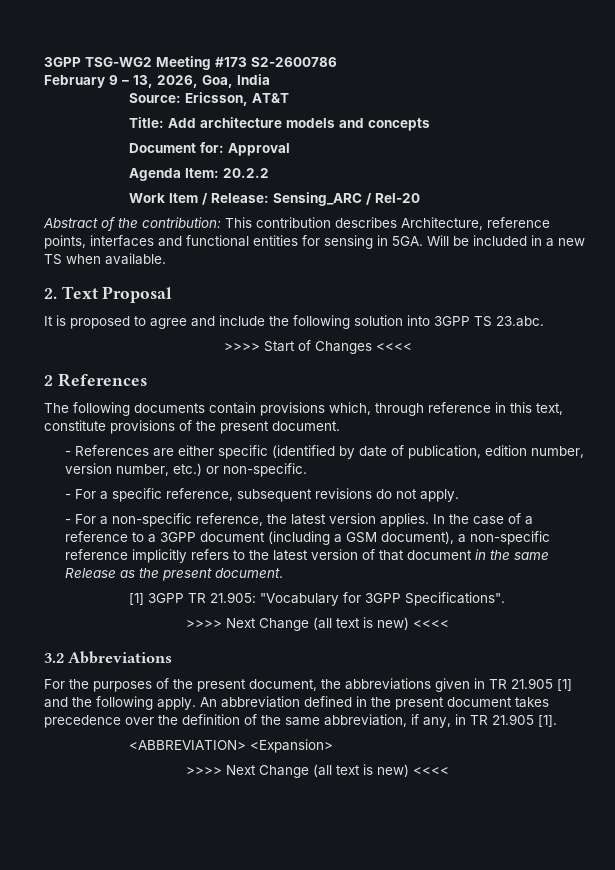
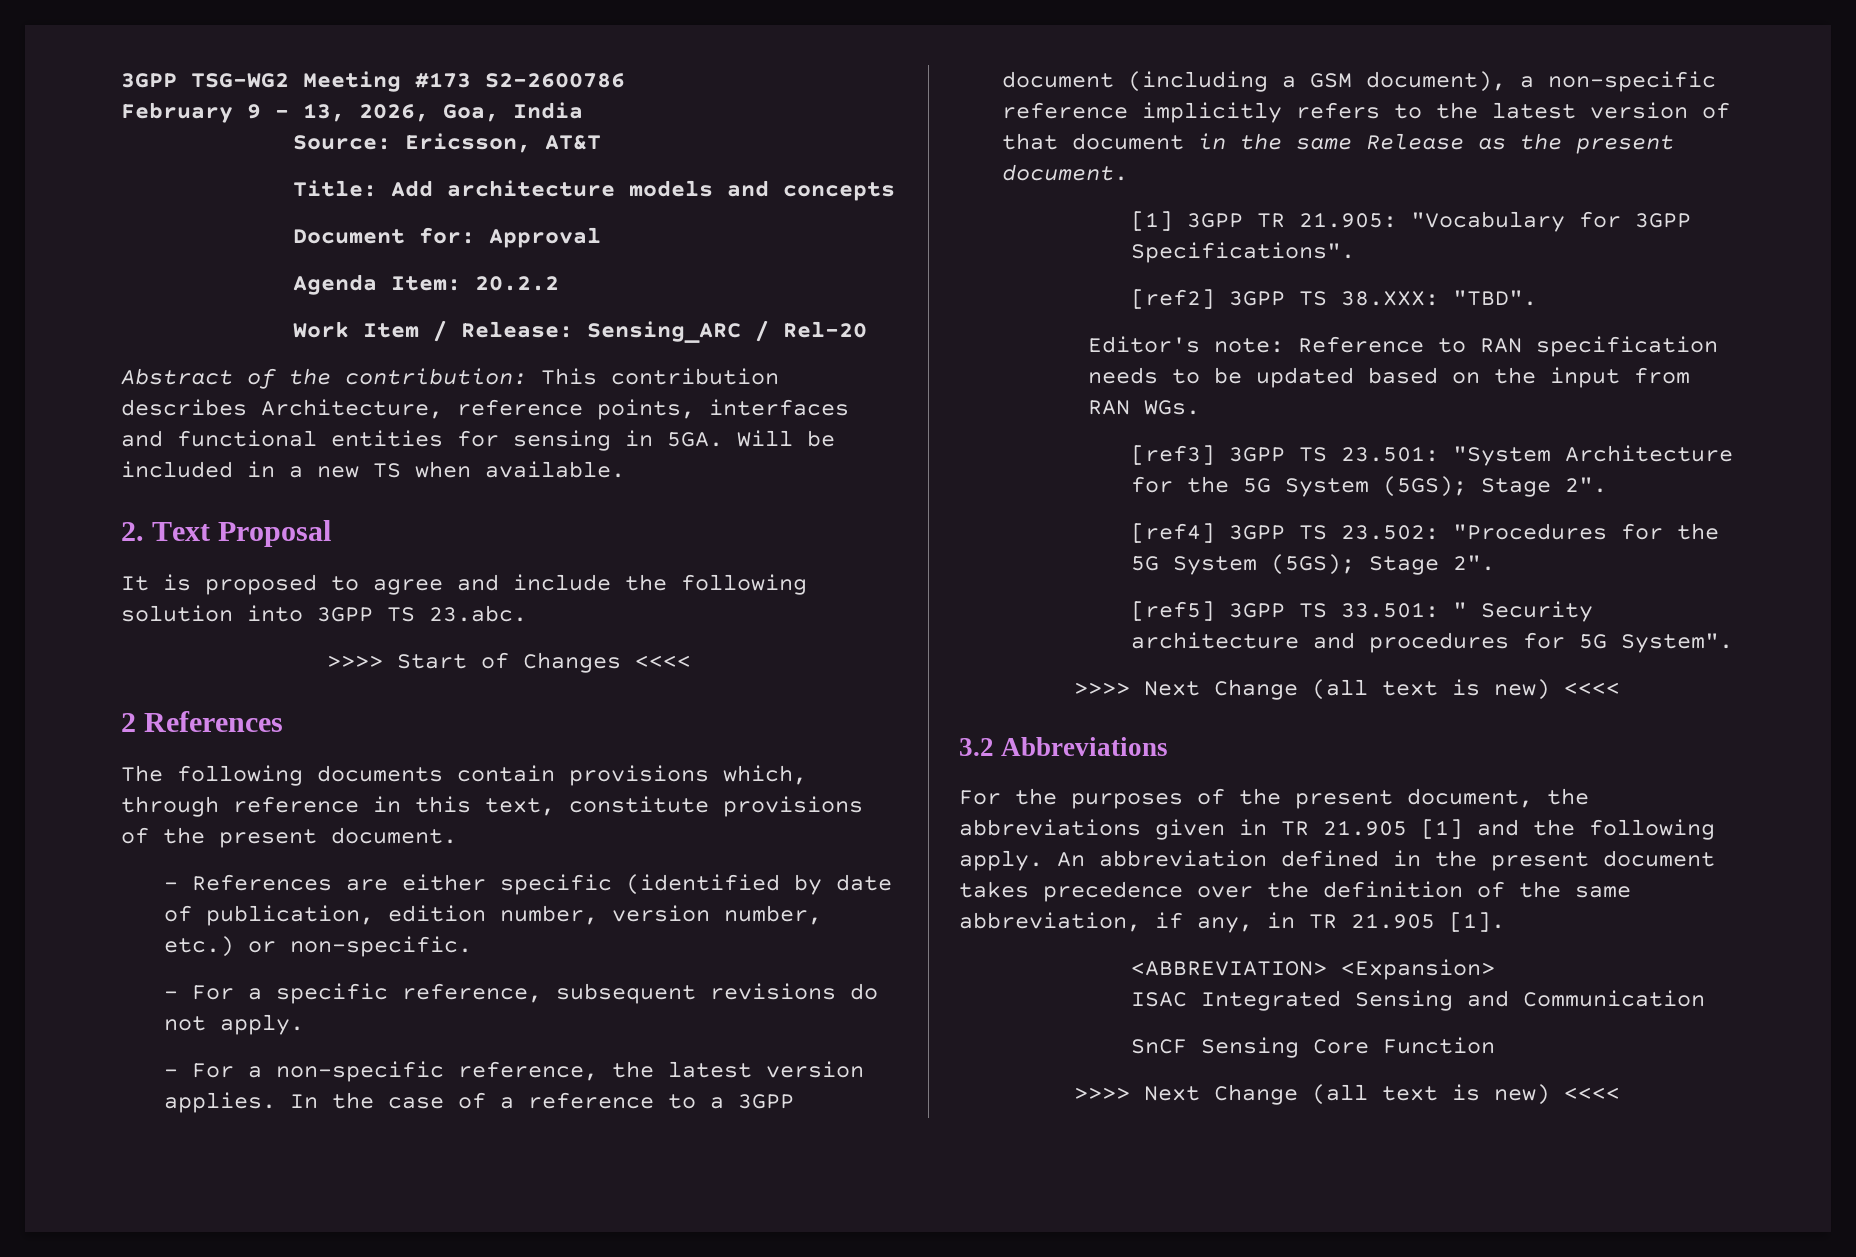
+ [ref2] 3GPP TS 38.XXX: "TBD".
+ Editor's note: Reference to RAN specification needs to be updated based on the input from RAN WGs.
+ [ref3] 3GPP TS 23.501: "System Architecture for the 5G System (5GS); Stage 2".
+ [ref4] 3GPP TS 23.502: "Procedures for the 5G System (5GS); Stage 2".
+ [ref5] 3GPP TS 33.501: " Security architecture and procedures for 5G System".
+ ISAC Integrated Sensing and Communication
+ SnCF Sensing Core Function

